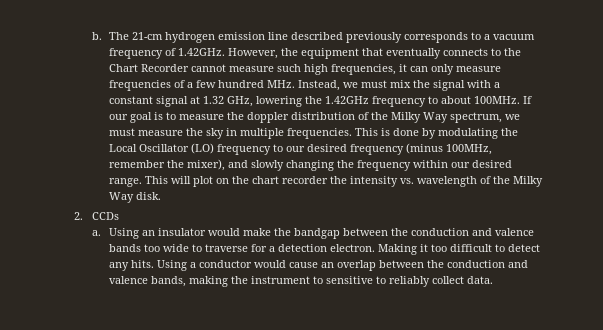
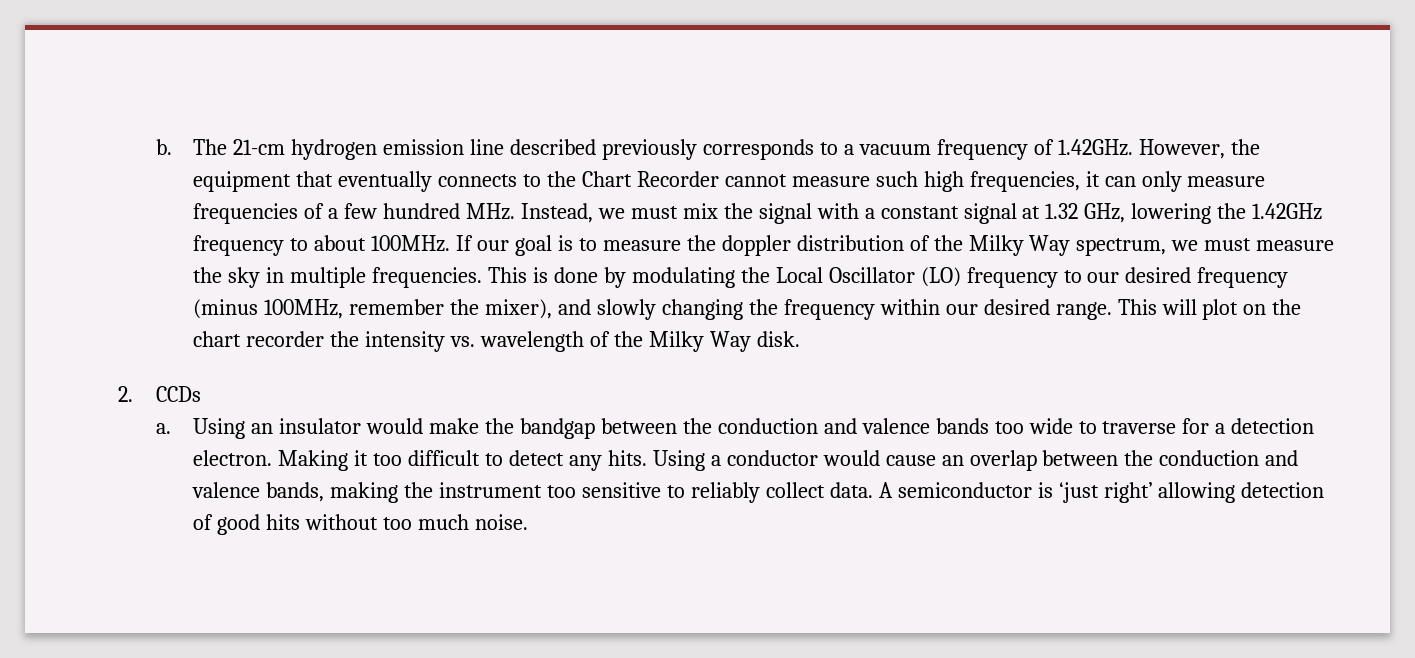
- Using a conductor would cause an overlap between the conduction and valence bands, making the instrument to sensitive to reliably collect data.
+ Using a conductor would cause an overlap between the conduction and valence bands, making the instrument too sensitive to reliably collect data.
+ A semiconductor is ‘just right’ allowing detection of good hits without too much noise.

